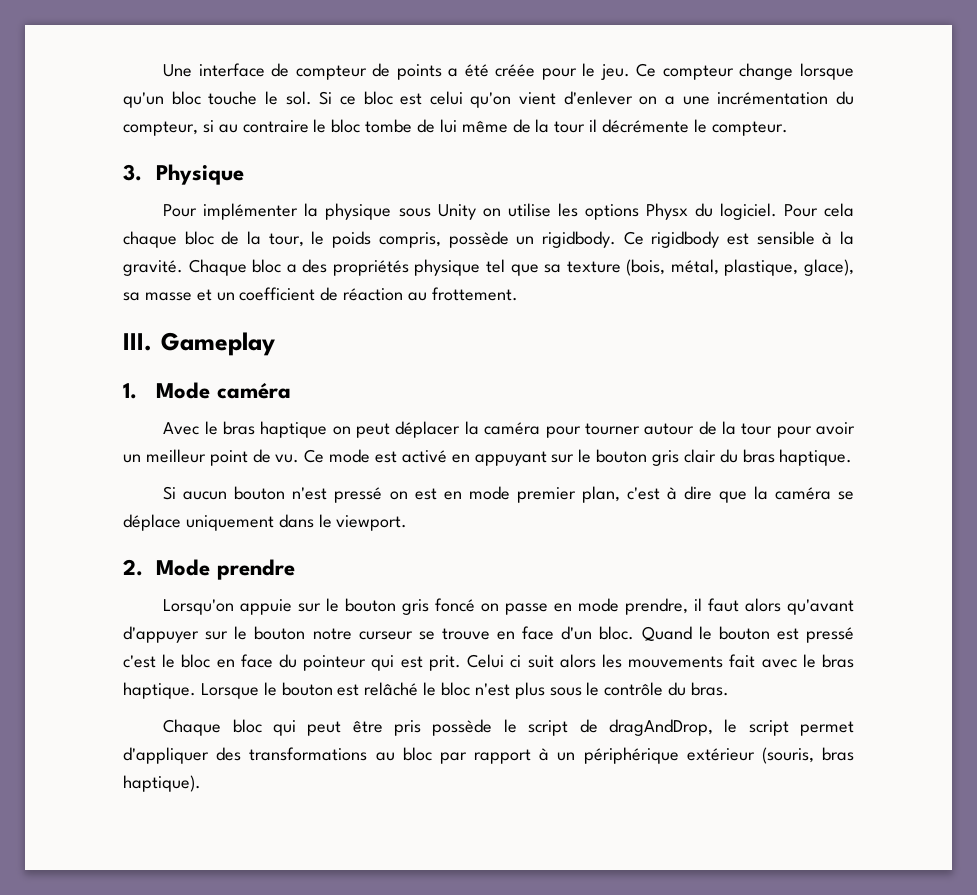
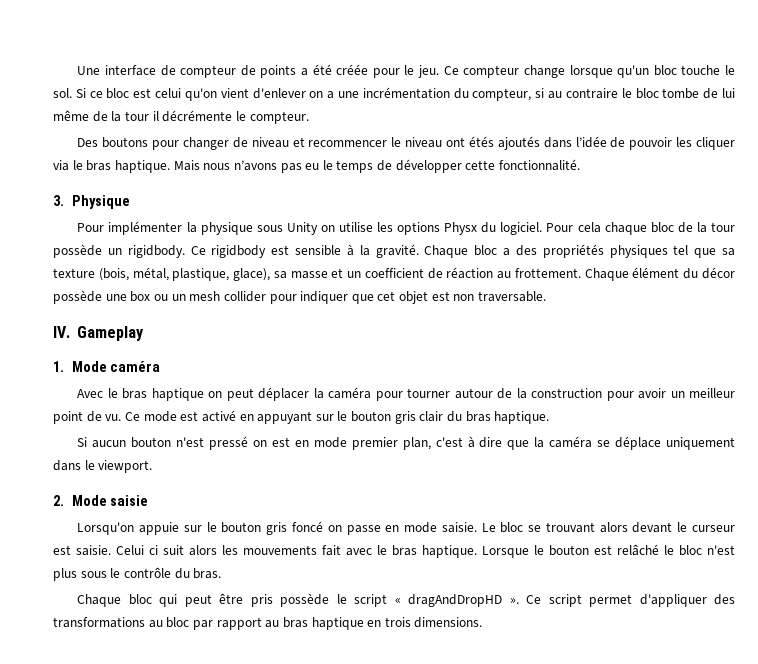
+ Des boutons pour changer de niveau et recommencer le niveau ont étés ajoutés dans l’idée de pouvoir les cliquer via le bras haptique. Mais nous n’avons pas eu le temps de développer cette fonctionnalité.
- Pour cela chaque bloc de la tour, le poids compris, possède un rigidbody.
+ Pour cela chaque bloc de la tour possède un rigidbody.
- Chaque bloc a des propriétés physique tel que sa texture (bois, métal, plastique, glace), sa masse et un coefficient de réaction au frottement.
- III. Gameplay
+ Chaque bloc a des propriétés physiques tel que sa texture (bois, métal, plastique, glace), sa masse et un coefficient de réaction au frottement. Chaque élément du décor possède une box ou un mesh collider pour indiquer que cet objet est non traversable.
+ IV. Gameplay
- Avec le bras haptique on peut déplacer la caméra pour tourner autour de la tour pour avoir un meilleur point de vu.
+ Avec le bras haptique on peut déplacer la caméra pour tourner autour de la construction pour avoir un meilleur point de vu.
- 2. Mode prendre
+ 2. Mode saisie
- Lorsqu'on appuie sur le bouton gris foncé on passe en mode prendre, il faut alors qu'avant d'appuyer sur le bouton notre curseur se trouve en face d'un bloc. Quand le bouton est pressé c'est le bloc en face du pointeur qui est prit.
+ Lorsqu'on appuie sur le bouton gris foncé on passe en mode saisie. Le bloc se trouvant alors devant le curseur est saisie.
- Chaque bloc qui peut être pris possède le script de dragAndDrop, le script permet d'appliquer des transformations au bloc par rapport à un périphérique extérieur (souris, bras haptique).
+ Chaque bloc qui peut être pris possède le script « dragAndDropHD ». Ce script permet d'appliquer des transformations au bloc par rapport au bras haptique en trois dimensions.

